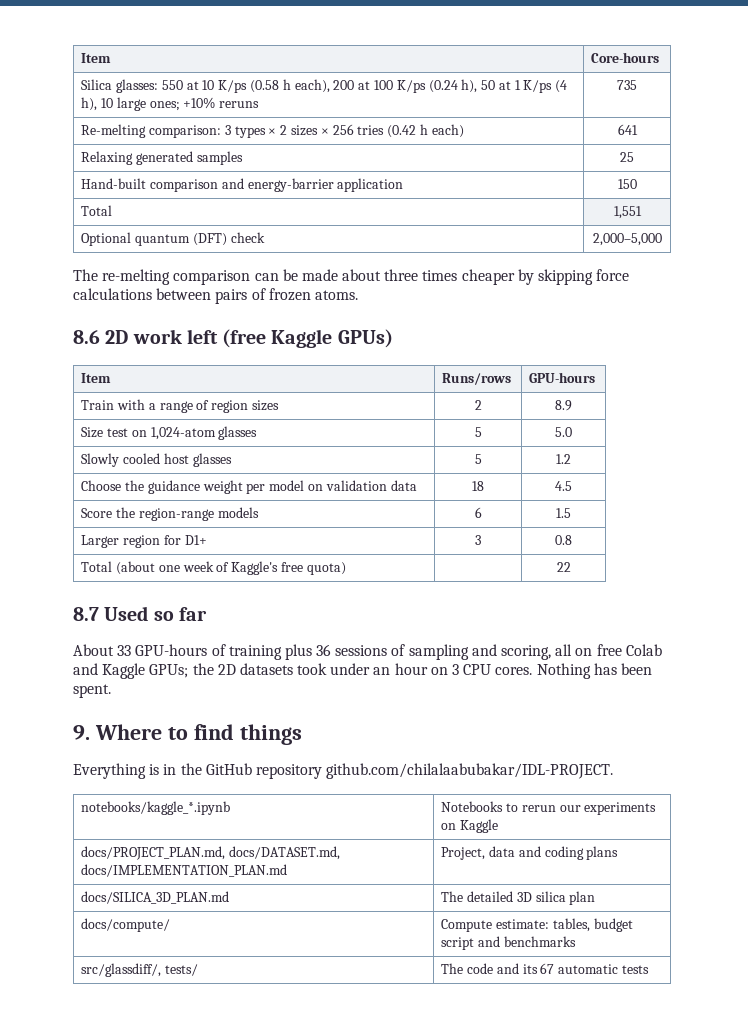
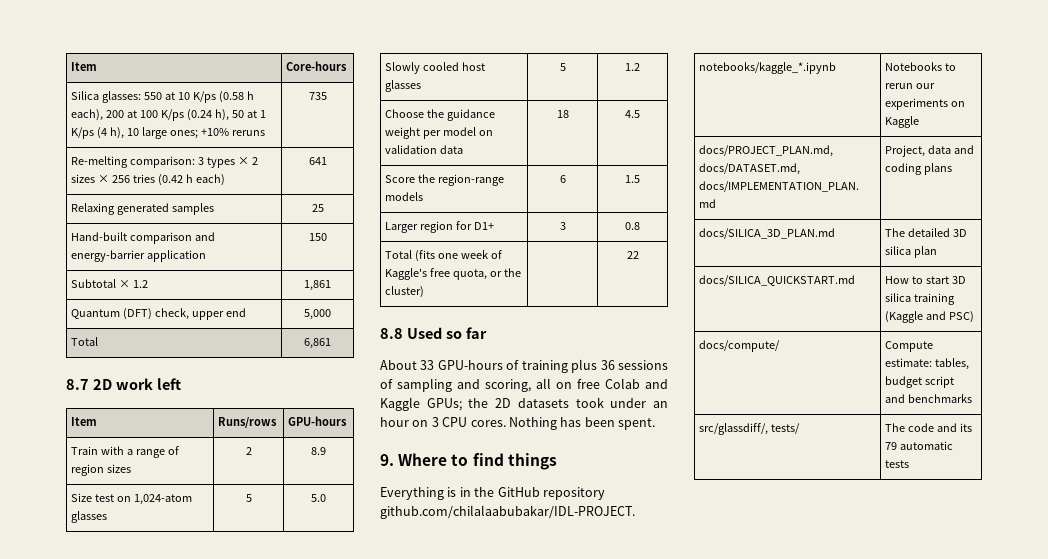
- Total | 1,551
- Optional quantum (DFT) check | 2,000–5,000
- The re-melting comparison can be made about three times cheaper by skipping force calculations between pairs of frozen atoms.
- 8.6 2D work left (free Kaggle GPUs)
+ Subtotal × 1.2 | 1,861
+ Quantum (DFT) check, upper end | 5,000
+ Total | 6,861
+ 8.7 2D work left
- Total (about one week of Kaggle's free quota) | | 22
+ Total (fits one week of Kaggle's free quota, or the cluster) | | 22
- 8.7 Used so far
+ 8.8 Used so far
+ docs/SILICA_QUICKSTART.md | How to start 3D silica training (Kaggle and PSC)
- src/glassdiff/, tests/ | The code and its 67 automatic tests
+ src/glassdiff/, tests/ | The code and its 79 automatic tests

